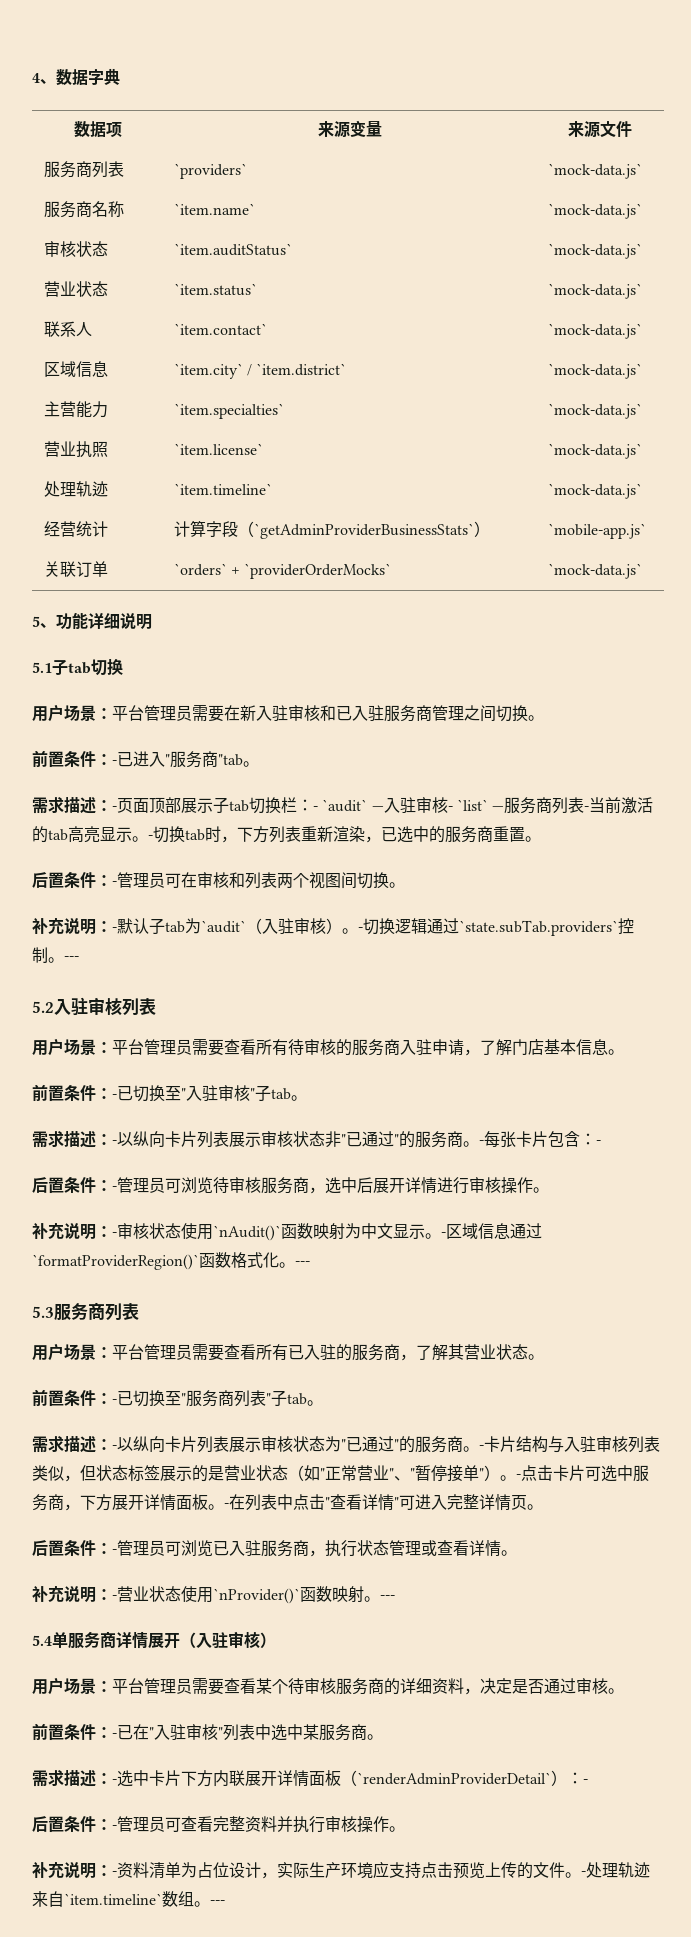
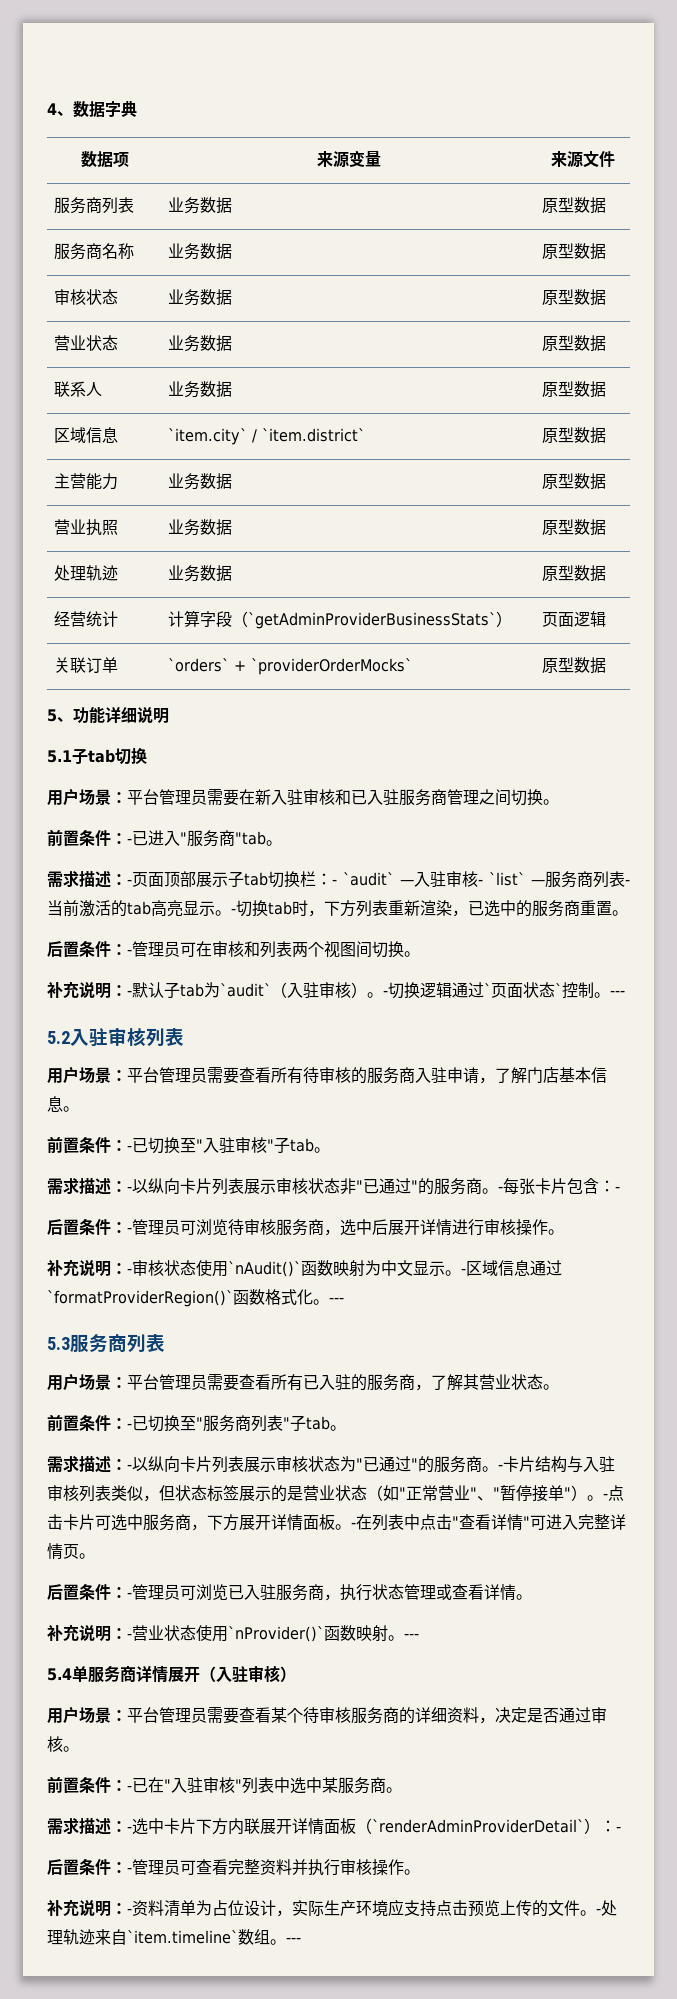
- 服务商列表 | `providers` | `mock-data.js`
+ 服务商列表 | 业务数据 | 原型数据
- 服务商名称 | `item.name` | `mock-data.js`
- 审核状态 | `item.auditStatus` | `mock-data.js`
- 营业状态 | `item.status` | `mock-data.js`
- 联系人 | `item.contact` | `mock-data.js`
+ 服务商名称 | 业务数据 | 原型数据
+ 审核状态 | 业务数据 | 原型数据
+ 营业状态 | 业务数据 | 原型数据
+ 联系人 | 业务数据 | 原型数据
- 区域信息 | `item.city` / `item.district` | `mock-data.js`
+ 区域信息 | `item.city` / `item.district` | 原型数据
- 主营能力 | `item.specialties` | `mock-data.js`
- 营业执照 | `item.license` | `mock-data.js`
- 处理轨迹 | `item.timeline` | `mock-data.js`
+ 主营能力 | 业务数据 | 原型数据
+ 营业执照 | 业务数据 | 原型数据
+ 处理轨迹 | 业务数据 | 原型数据
- 经营统计 | 计算字段（`getAdminProviderBusinessStats`） | `mobile-app.js`
+ 经营统计 | 计算字段（`getAdminProviderBusinessStats`） | 页面逻辑
- 关联订单 | `orders` + `providerOrderMocks` | `mock-data.js`
+ 关联订单 | `orders` + `providerOrderMocks` | 原型数据
- -切换逻辑通过`state.subTab.providers`控制。
+ -切换逻辑通过`页面状态`控制。

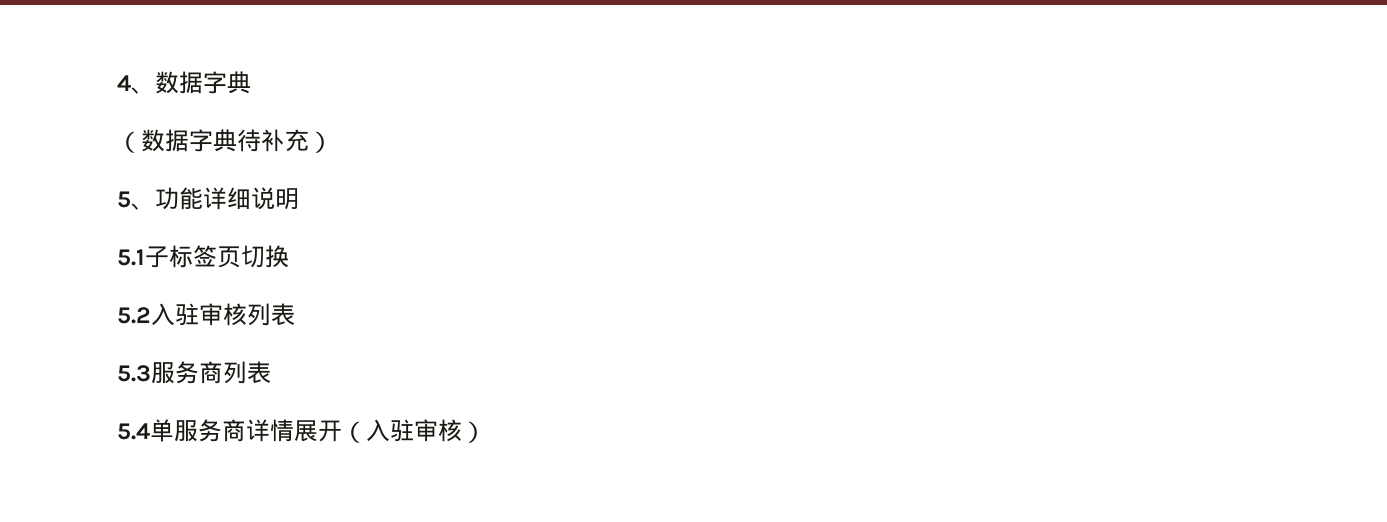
- 数据项 | 来源变量 | 来源文件
- 服务商列表 | 业务数据 | 原型数据
- 服务商名称 | 业务数据 | 原型数据
- 审核状态 | 业务数据 | 原型数据
- 营业状态 | 业务数据 | 原型数据
- 联系人 | 业务数据 | 原型数据
- 区域信息 | `item.city` / `item.district` | 原型数据
- 主营能力 | 业务数据 | 原型数据
- 营业执照 | 业务数据 | 原型数据
- 处理轨迹 | 业务数据 | 原型数据
- 经营统计 | 计算字段（`getAdminProviderBusinessStats`） | 页面逻辑
- 关联订单 | `orders` + `providerOrderMocks` | 原型数据
+ （数据字典待补充）
- 5.1子tab切换
+ 5.1子标签页切换
- 用户场景：平台管理员需要在新入驻审核和已入驻服务商管理之间切换。
- 前置条件：-已进入"服务商"tab。
- 需求描述：-页面顶部展示子tab切换栏：- `audit` —入驻审核- `list` —服务商列表-当前激活的tab高亮显示。-切换tab时，下方列表重新渲染，已选中的服务商重置。
- 后置条件：-管理员可在审核和列表两个视图间切换。
- 补充说明：-默认子tab为`audit`（入驻审核）。-切换逻辑通过`页面状态`控制。---
  5.2入驻审核列表
- 用户场景：平台管理员需要查看所有待审核的服务商入驻申请，了解门店基本信息。
- 前置条件：-已切换至"入驻审核"子tab。
- 需求描述：-以纵向卡片列表展示审核状态非"已通过"的服务商。-每张卡片包含：-
- 后置条件：-管理员可浏览待审核服务商，选中后展开详情进行审核操作。
- 补充说明：-审核状态使用`nAudit()`函数映射为中文显示。-区域信息通过`formatProviderRegion()`函数格式化。---
  5.3服务商列表
- 用户场景：平台管理员需要查看所有已入驻的服务商，了解其营业状态。
- 前置条件：-已切换至"服务商列表"子tab。
- 需求描述：-以纵向卡片列表展示审核状态为"已通过"的服务商。-卡片结构与入驻审核列表类似，但状态标签展示的是营业状态（如"正常营业"、"暂停接单"）。-点击卡片可选中服务商，下方展开详情面板。-在列表中点击"查看详情"可进入完整详情页。
- 后置条件：-管理员可浏览已入驻服务商，执行状态管理或查看详情。
- 补充说明：-营业状态使用`nProvider()`函数映射。---
- 用户场景：平台管理员需要查看某个待审核服务商的详细资料，决定是否通过审核。
- 前置条件：-已在"入驻审核"列表中选中某服务商。
- 需求描述：-选中卡片下方内联展开详情面板（`renderAdminProviderDetail`）：-
- 后置条件：-管理员可查看完整资料并执行审核操作。
- 补充说明：-资料清单为占位设计，实际生产环境应支持点击预览上传的文件。-处理轨迹来自`item.timeline`数组。---

